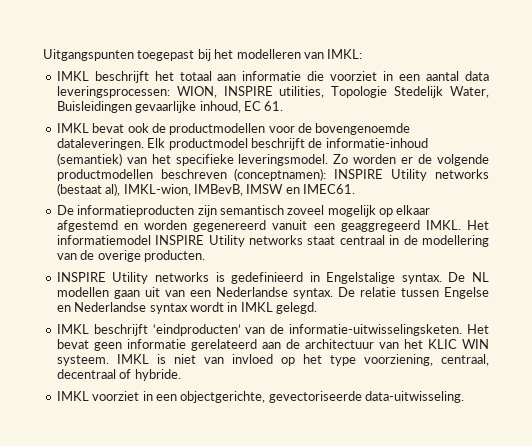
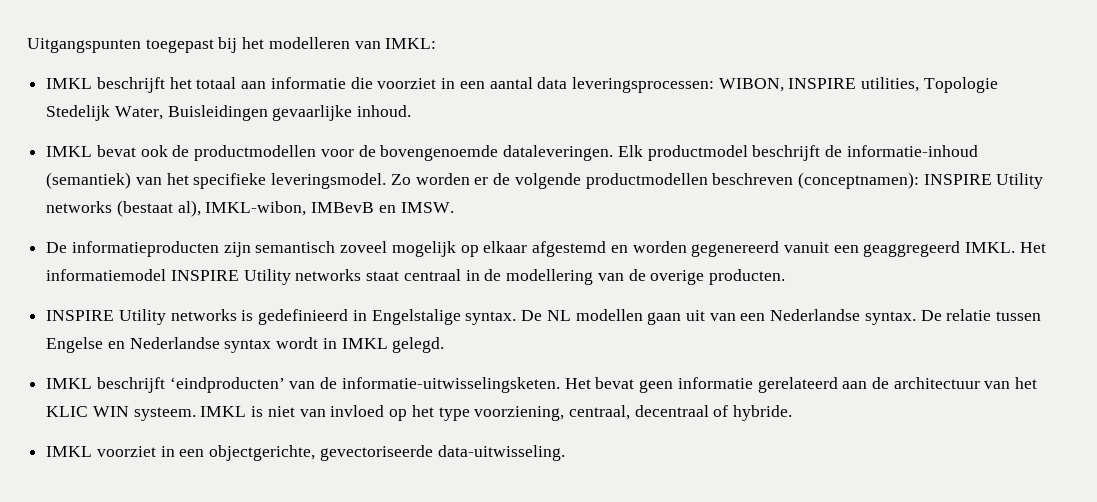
- IMKL beschrijft het totaal aan informatie die voorziet in een aantal data leveringsprocessen: WION, INSPIRE utilities, Topologie Stedelijk Water, Buisleidingen gevaarlijke inhoud, EC 61.
+ IMKL beschrijft het totaal aan informatie die voorziet in een aantal data leveringsprocessen: WIBON, INSPIRE utilities, Topologie Stedelijk Water, Buisleidingen gevaarlijke inhoud.
- Zo worden er de volgende productmodellen beschreven (conceptnamen): INSPIRE Utility networks (bestaat al), IMKL-wion, IMBevB, IMSW en IMEC61.
+ Zo worden er de volgende productmodellen beschreven (conceptnamen): INSPIRE Utility networks (bestaat al), IMKL-wibon, IMBevB en IMSW.

